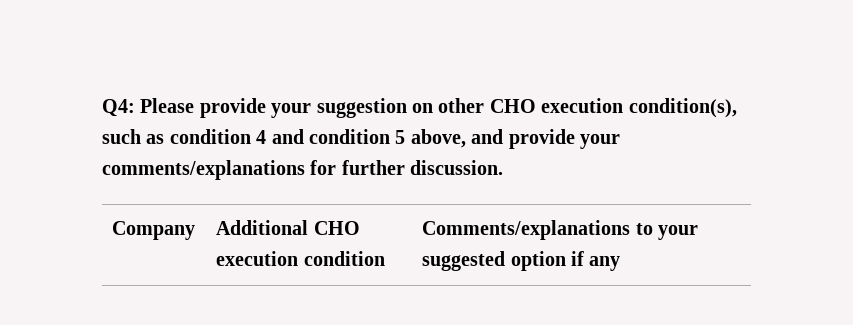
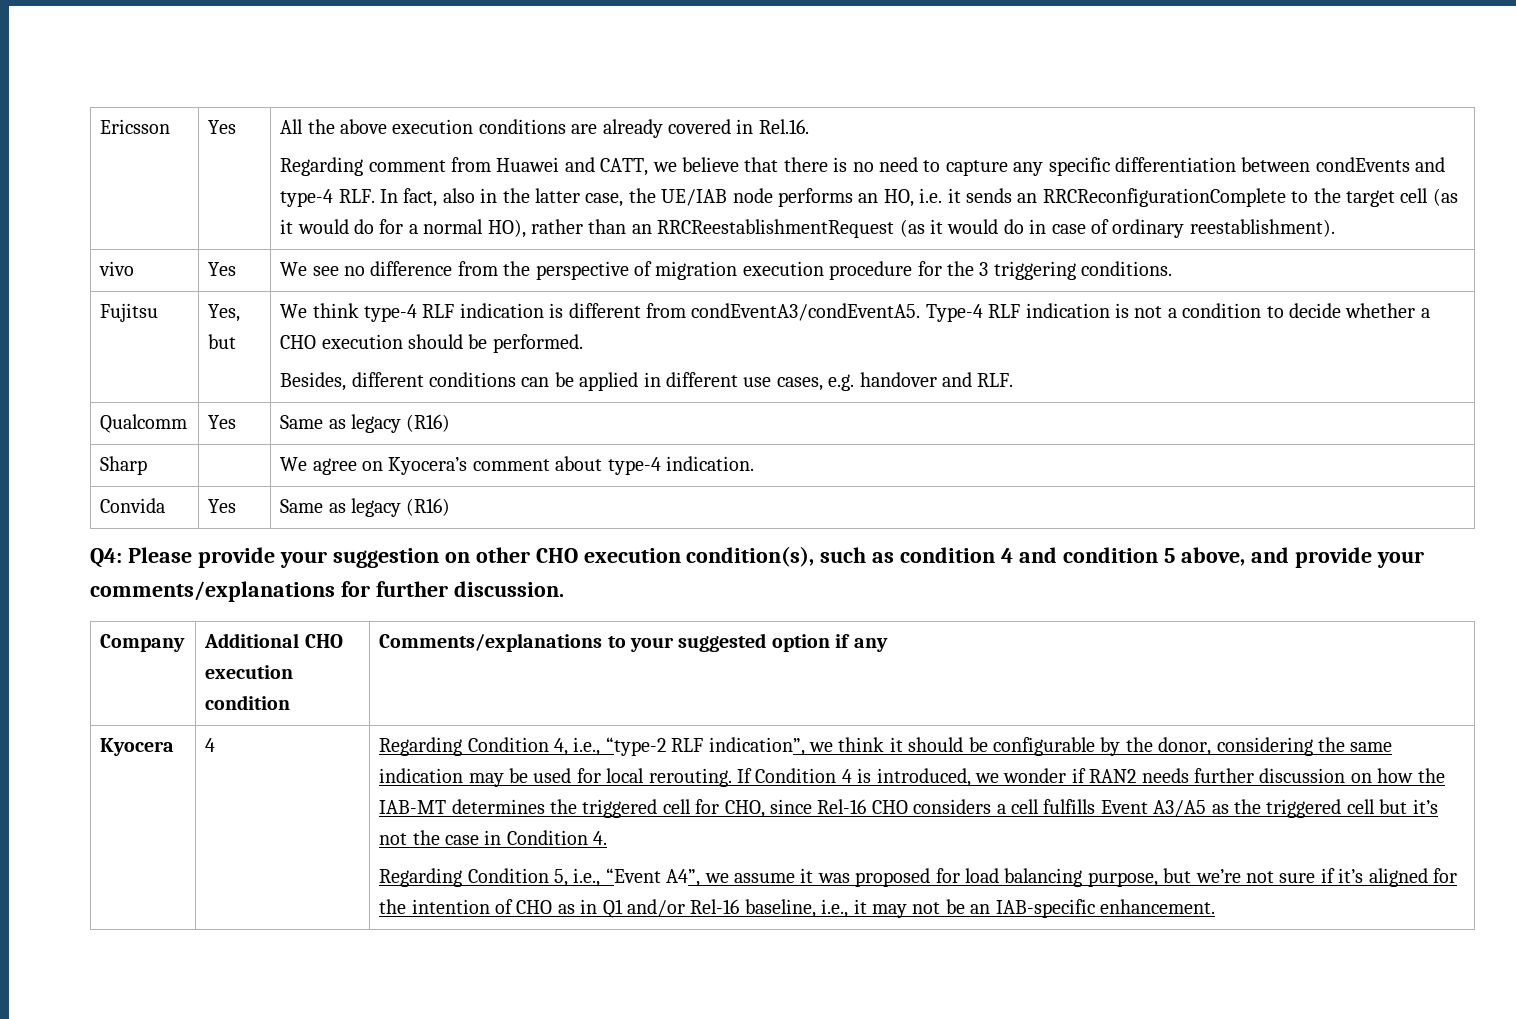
+ Ericsson | Yes | All the above execution conditions are already covered in Rel.16.
+ Regarding comment from Huawei and CATT, we believe that there is no need to capture any specific differentiation between condEvents and type-4 RLF. In fact, also in the latter case, the UE/IAB node performs an HO, i.e. it sends an RRCReconfigurationComplete to the target cell (as it would do for a normal HO), rather than an RRCReestablishmentRequest (as it would do in case of ordinary reestablishment).
+ vivo | Yes | We see no difference from the perspective of migration execution procedure for the 3 triggering conditions.
+ Fujitsu | Yes, but | We think type-4 RLF indication is different from condEventA3/condEventA5. Type-4 RLF indication is not a condition to decide whether a CHO execution should be performed.
+ Besides, different conditions can be applied in different use cases, e.g. handover and RLF.
+ Qualcomm | Yes | Same as legacy (R16)
+ Sharp | | We agree on Kyocera’s comment about type-4 indication.
+ Convida | Yes | Same as legacy (R16)
+ Kyocera | 4 | Regarding Condition 4, i.e., “type-2 RLF indication”, we think it should be configurable by the donor, considering the same indication may be used for local rerouting. If Condition 4 is introduced, we wonder if RAN2 needs further discussion on how the IAB-MT determines the triggered cell for CHO, since Rel-16 CHO considers a cell fulfills Event A3/A5 as the triggered cell but it’s not the case in Condition 4.
+ Regarding Condition 5, i.e., “Event A4”, we assume it was proposed for load balancing purpose, but we’re not sure if it’s aligned for the intention of CHO as in Q1 and/or Rel-16 baseline, i.e., it may not be an IAB-specific enhancement.

